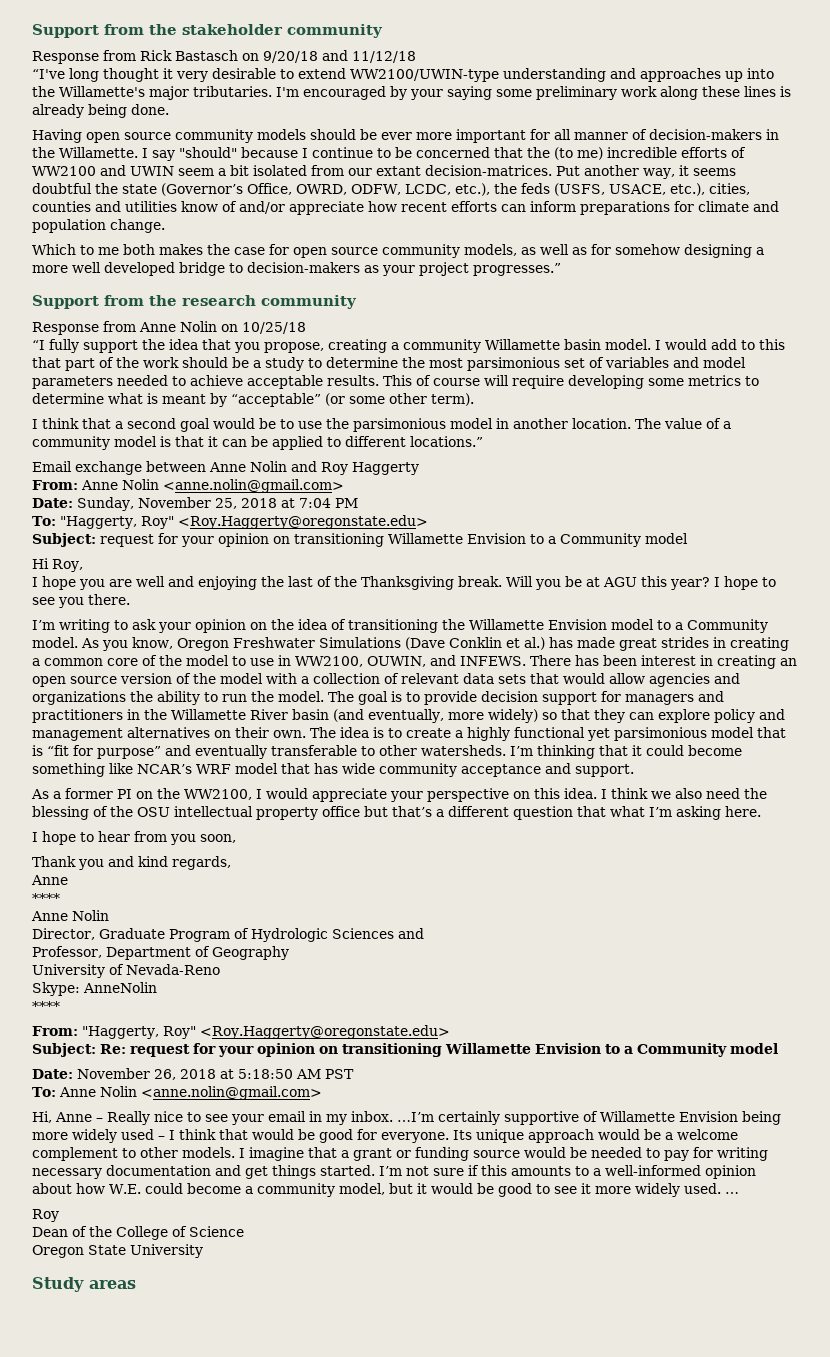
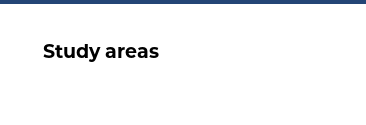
- Support from the stakeholder community
- Response from Rick Bastasch on 9/20/18 and 11/12/18
- “I've long thought it very desirable to extend WW2100/UWIN-type understanding and approaches up into the Willamette's major tributaries. I'm encouraged by your saying some preliminary work along these lines is already being done.
- Having open source community models should be ever more important for all manner of decision-makers in the Willamette. I say "should" because I continue to be concerned that the (to me) incredible efforts of WW2100 and UWIN seem a bit isolated from our extant decision-matrices. Put another way, it seems doubtful the state (Governor’s Office, OWRD, ODFW, LCDC, etc.), the feds (USFS, USACE, etc.), cities, counties and utilities know of and/or appreciate how recent efforts can inform preparations for climate and population change.
- Which to me both makes the case for open source community models, as well as for somehow designing a more well developed bridge to decision-makers as your project progresses.”
- Support from the research community
- Response from Anne Nolin on 10/25/18
- “I fully support the idea that you propose, creating a community Willamette basin model. I would add to this that part of the work should be a study to determine the most parsimonious set of variables and model parameters needed to achieve acceptable results. This of course will require developing some metrics to determine what is meant by “acceptable” (or some other term).
- I think that a second goal would be to use the parsimonious model in another location. The value of a community model is that it can be applied to different locations.”
- Email exchange between Anne Nolin and Roy Haggerty
- From: Anne Nolin <anne.nolin@gmail.com>
- Date: Sunday, November 25, 2018 at 7:04 PM
- To: "Haggerty, Roy" <Roy.Haggerty@oregonstate.edu>
- Subject: request for your opinion on transitioning Willamette Envision to a Community model
- Hi Roy,
- I hope you are well and enjoying the last of the Thanksgiving break. Will you be at AGU this year? I hope to see you there.
- I’m writing to ask your opinion on the idea of transitioning the Willamette Envision model to a Community model. As you know, Oregon Freshwater Simulations (Dave Conklin et al.) has made great strides in creating a common core of the model to use in WW2100, OUWIN, and INFEWS. There has been interest in creating an open source version of the model with a collection of relevant data sets that would allow agencies and organizations the ability to run the model. The goal is to provide decision support for managers and practitioners in the Willamette River basin (and eventually, more widely) so that they can explore policy and management alternatives on their own. The idea is to create a highly functional yet parsimonious model that is “fit for purpose” and eventually transferable to other watersheds. I’m thinking that it could become something like NCAR’s WRF model that has wide community acceptance and support.
- As a former PI on the WW2100, I would appreciate your perspective on this idea. I think we also need the blessing of the OSU intellectual property office but that’s a different question that what I’m asking here.
- I hope to hear from you soon,
- Thank you and kind regards,
- Anne
- ****
- Anne Nolin
- Director, Graduate Program of Hydrologic Sciences and
- Professor, Department of Geography
- University of Nevada-Reno
- Skype: AnneNolin
- ****
- From: "Haggerty, Roy" <Roy.Haggerty@oregonstate.edu>
- Subject: Re: request for your opinion on transitioning Willamette Envision to a Community model
- Date: November 26, 2018 at 5:18:50 AM PST
- To: Anne Nolin <anne.nolin@gmail.com>
- Hi, Anne – Really nice to see your email in my inbox. …I’m certainly supportive of Willamette Envision being more widely used – I think that would be good for everyone. Its unique approach would be a welcome complement to other models. I imagine that a grant or funding source would be needed to pay for writing necessary documentation and get things started. I’m not sure if this amounts to a well-informed opinion about how W.E. could become a community model, but it would be good to see it more widely used. …
- Roy
- Dean of the College of Science
- Oregon State University

